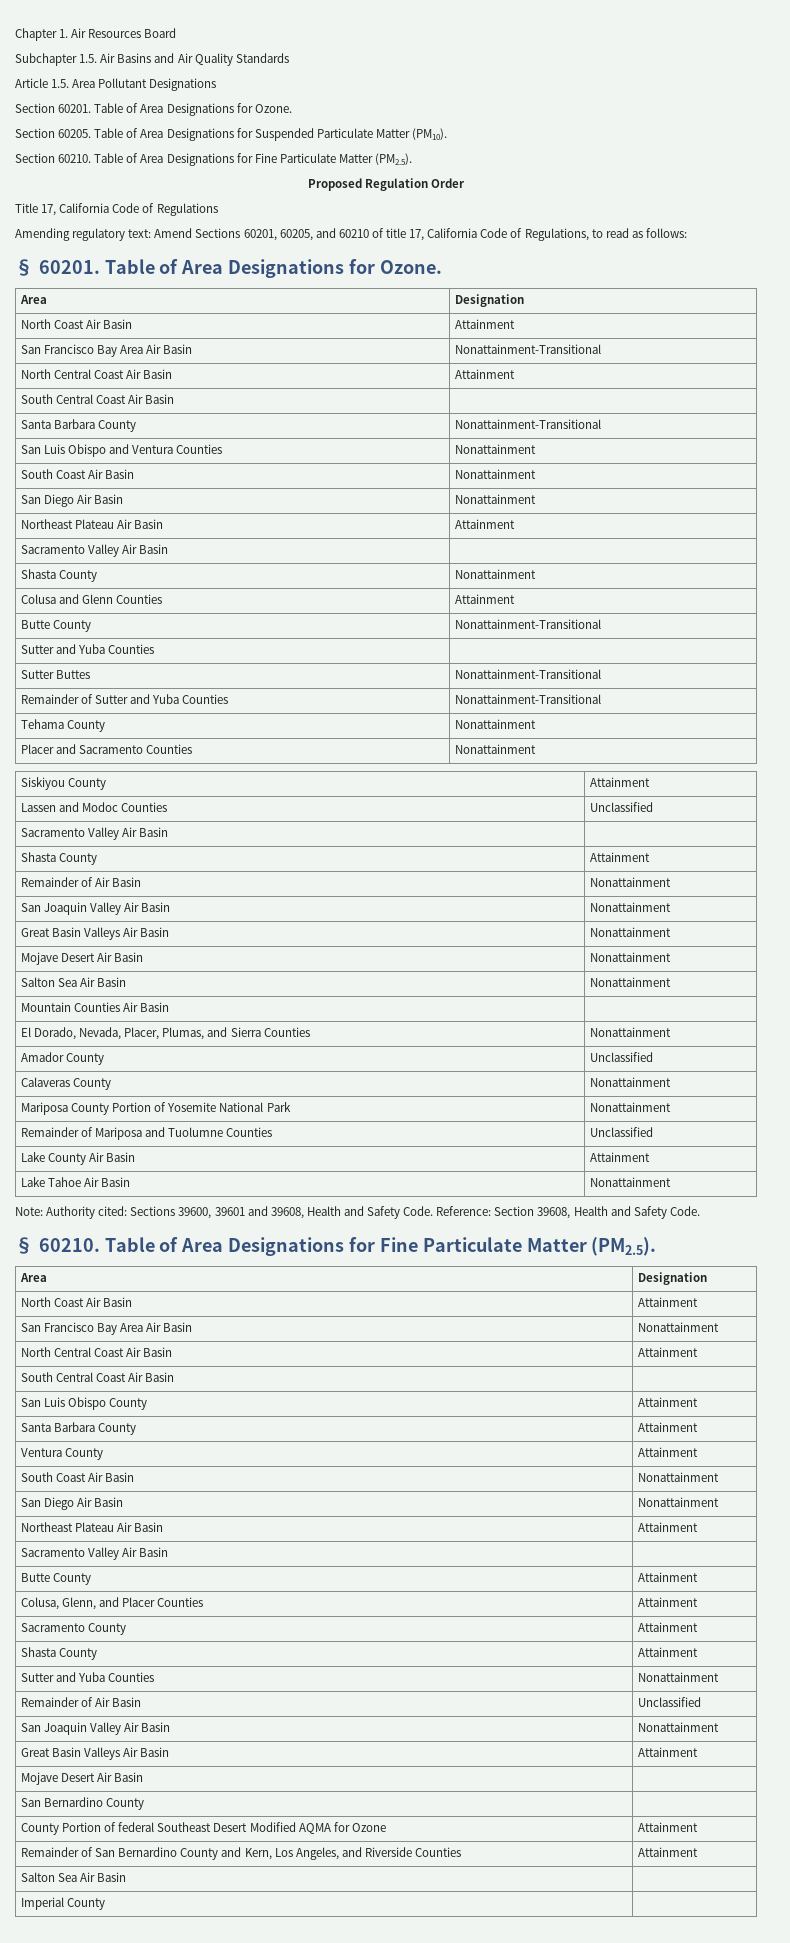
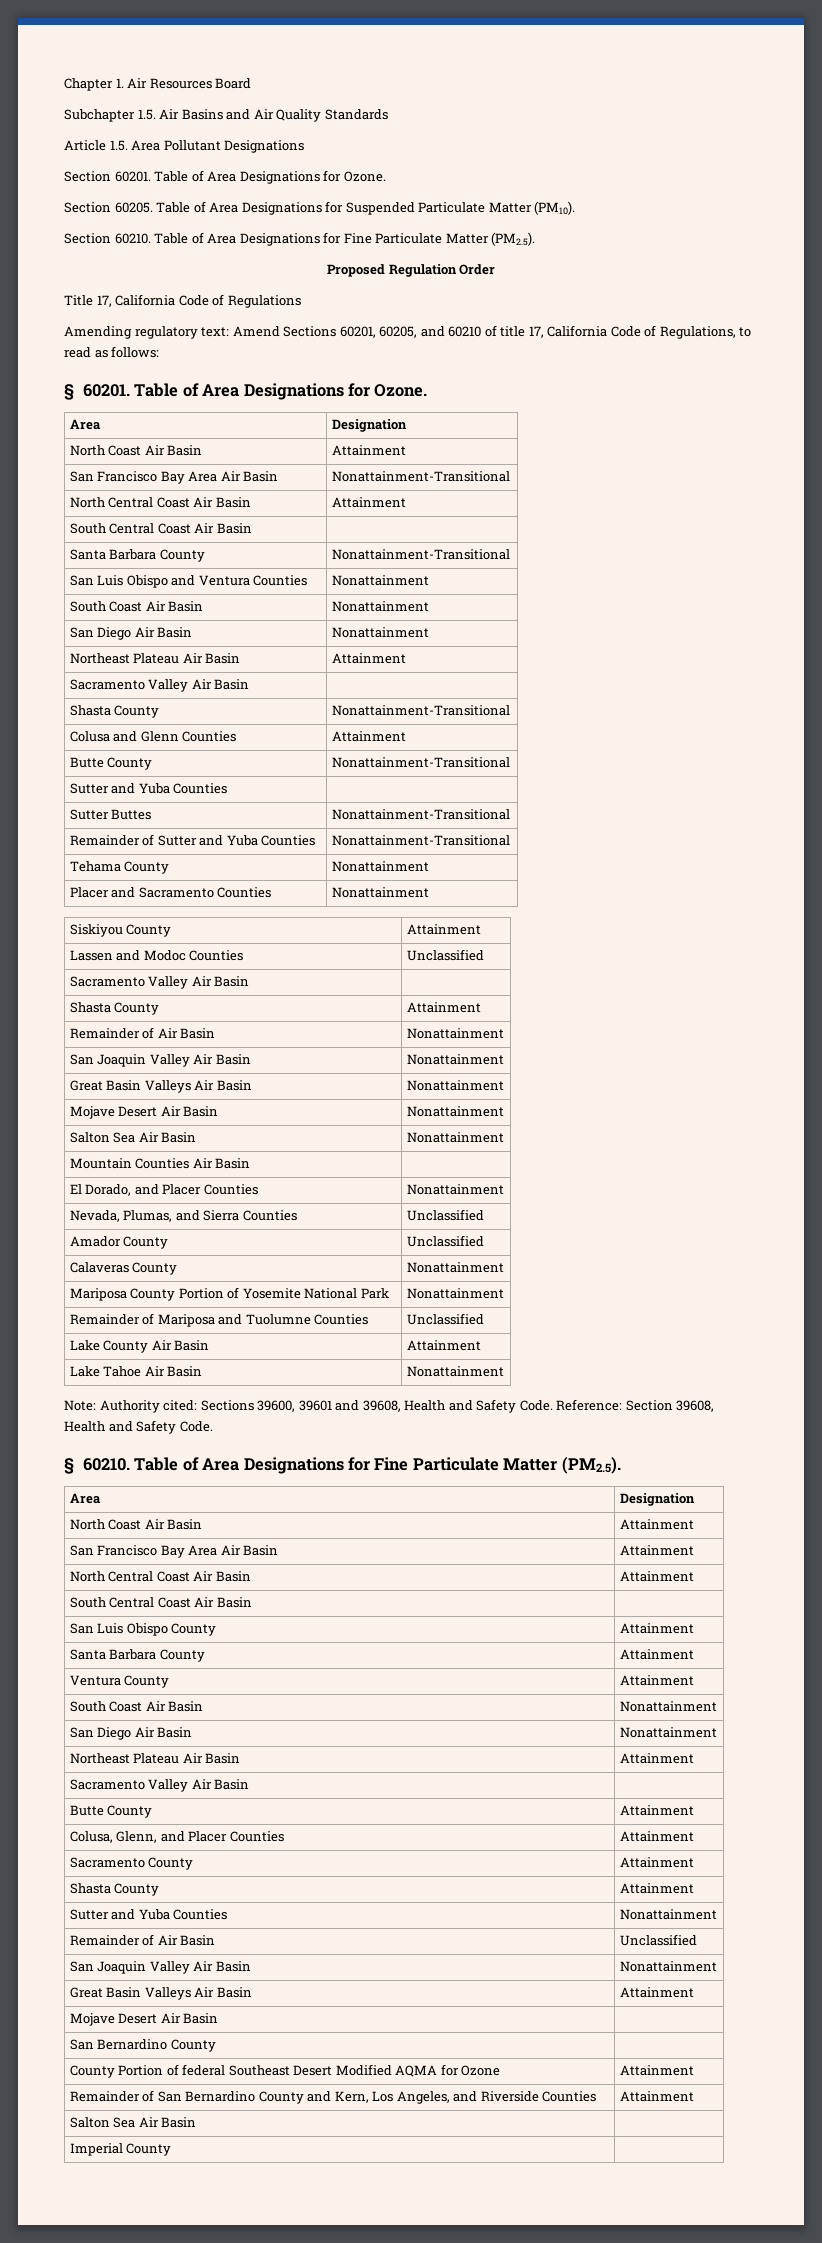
- Shasta County | Nonattainment
+ Shasta County | Nonattainment-Transitional
- El Dorado, Nevada, Placer, Plumas, and Sierra Counties | Nonattainment
+ El Dorado, and Placer Counties | Nonattainment
+ Nevada, Plumas, and Sierra Counties | Unclassified
- San Francisco Bay Area Air Basin | Nonattainment
+ San Francisco Bay Area Air Basin | Attainment

